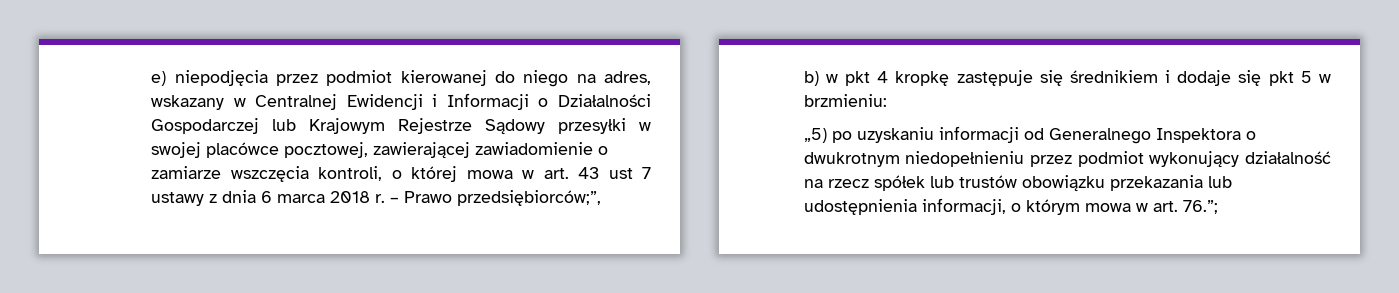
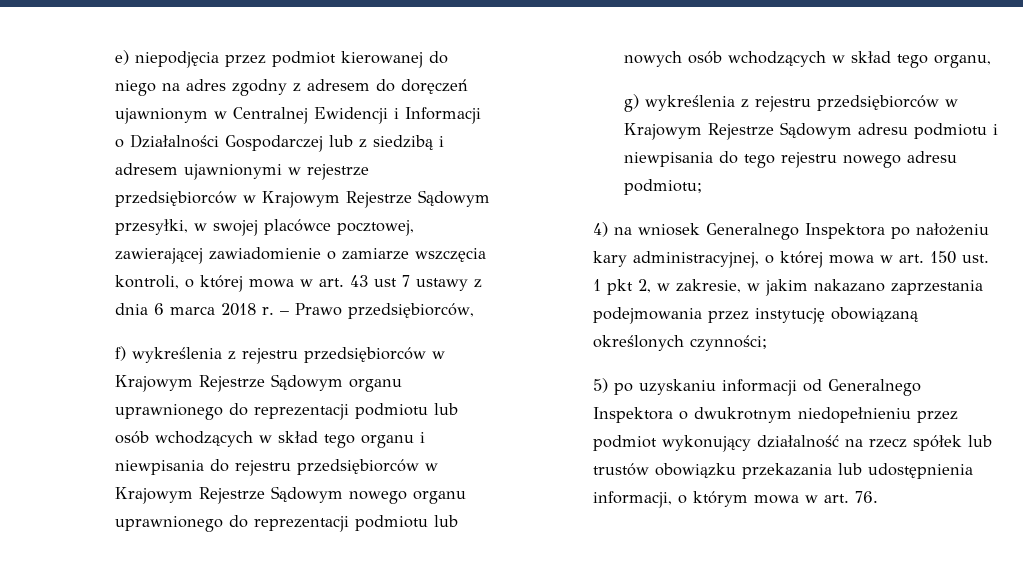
- e) niepodjęcia przez podmiot kierowanej do niego na adres, wskazany w Centralnej Ewidencji i Informacji o Działalności Gospodarczej lub Krajowym Rejestrze Sądowy przesyłki w swojej placówce pocztowej, zawierającej zawiadomienie o zamiarze wszczęcia kontroli, o której mowa w art. 43 ust 7 ustawy z dnia 6 marca 2018 r.
+ e) niepodjęcia przez podmiot kierowanej do niego na adres zgodny z adresem do doręczeń ujawnionym w Centralnej Ewidencji i Informacji o Działalności Gospodarczej lub z siedzibą i adresem ujawnionymi w rejestrze przedsiębiorców w Krajowym Rejestrze Sądowym przesyłki, w swojej placówce pocztowej, zawierającej zawiadomienie o zamiarze wszczęcia kontroli, o której mowa w art. 43 ust 7 ustawy z dnia 6 marca 2018 r.
- – Prawo przedsiębiorców;”,
- b) w pkt 4 kropkę zastępuje się średnikiem i dodaje się pkt 5 w brzmieniu:
- „5) po uzyskaniu informacji od Generalnego Inspektora o dwukrotnym niedopełnieniu przez podmiot wykonujący działalność na rzecz spółek lub trustów obowiązku przekazania lub udostępnienia informacji, o którym mowa w art. 76.”;
+ – Prawo przedsiębiorców,
+ f) wykreślenia z rejestru przedsiębiorców w Krajowym Rejestrze Sądowym organu uprawnionego do reprezentacji podmiotu lub osób wchodzących w skład tego organu i niewpisania do rejestru przedsiębiorców w Krajowym Rejestrze Sądowym nowego organu uprawnionego do reprezentacji podmiotu lub nowych osób wchodzących w skład tego organu,
+ g) wykreślenia z rejestru przedsiębiorców w Krajowym Rejestrze Sądowym adresu podmiotu i niewpisania do tego rejestru nowego adresu podmiotu;
+ 4) na wniosek Generalnego Inspektora po nałożeniu kary administracyjnej, o której mowa w art. 150 ust. 1 pkt 2, w zakresie, w jakim nakazano zaprzestania podejmowania przez instytucję obowiązaną określonych czynności;
+ 5) po uzyskaniu informacji od Generalnego Inspektora o dwukrotnym niedopełnieniu przez podmiot wykonujący działalność na rzecz spółek lub trustów obowiązku przekazania lub udostępnienia informacji, o którym mowa w art. 76.

